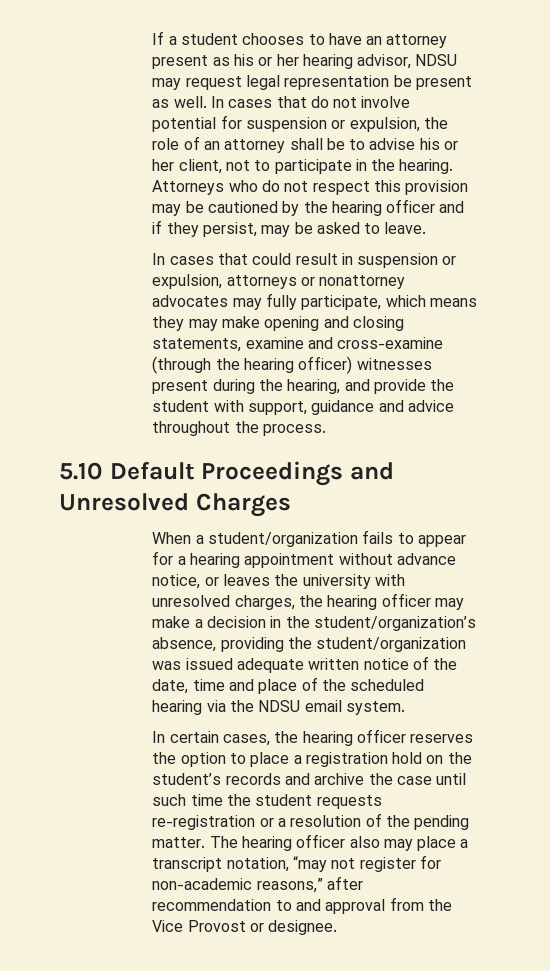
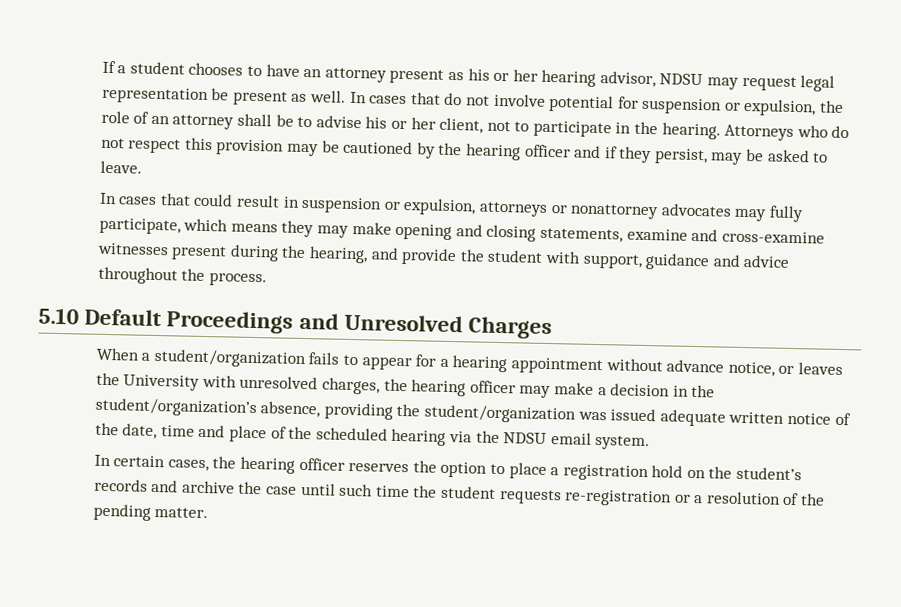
- In cases that could result in suspension or expulsion, attorneys or nonattorney advocates may fully participate, which means they may make opening and closing statements, examine and cross-examine (through the hearing officer) witnesses present during the hearing, and provide the student with support, guidance and advice throughout the process.
+ In cases that could result in suspension or expulsion, attorneys or nonattorney advocates may fully participate, which means they may make opening and closing statements, examine and cross-examine witnesses present during the hearing, and provide the student with support, guidance and advice throughout the process.
- When a student/organization fails to appear for a hearing appointment without advance notice, or leaves the university with unresolved charges, the hearing officer may make a decision in the student/organization’s absence, providing the student/organization was issued adequate written notice of the date, time and place of the scheduled hearing via the NDSU email system.
+ When a student/organization fails to appear for a hearing appointment without advance notice, or leaves the University with unresolved charges, the hearing officer may make a decision in the student/organization’s absence, providing the student/organization was issued adequate written notice of the date, time and place of the scheduled hearing via the NDSU email system.
- The hearing officer also may place a transcript notation, “may not register for non-academic reasons,” after recommendation to and approval from the Vice Provost or designee.

